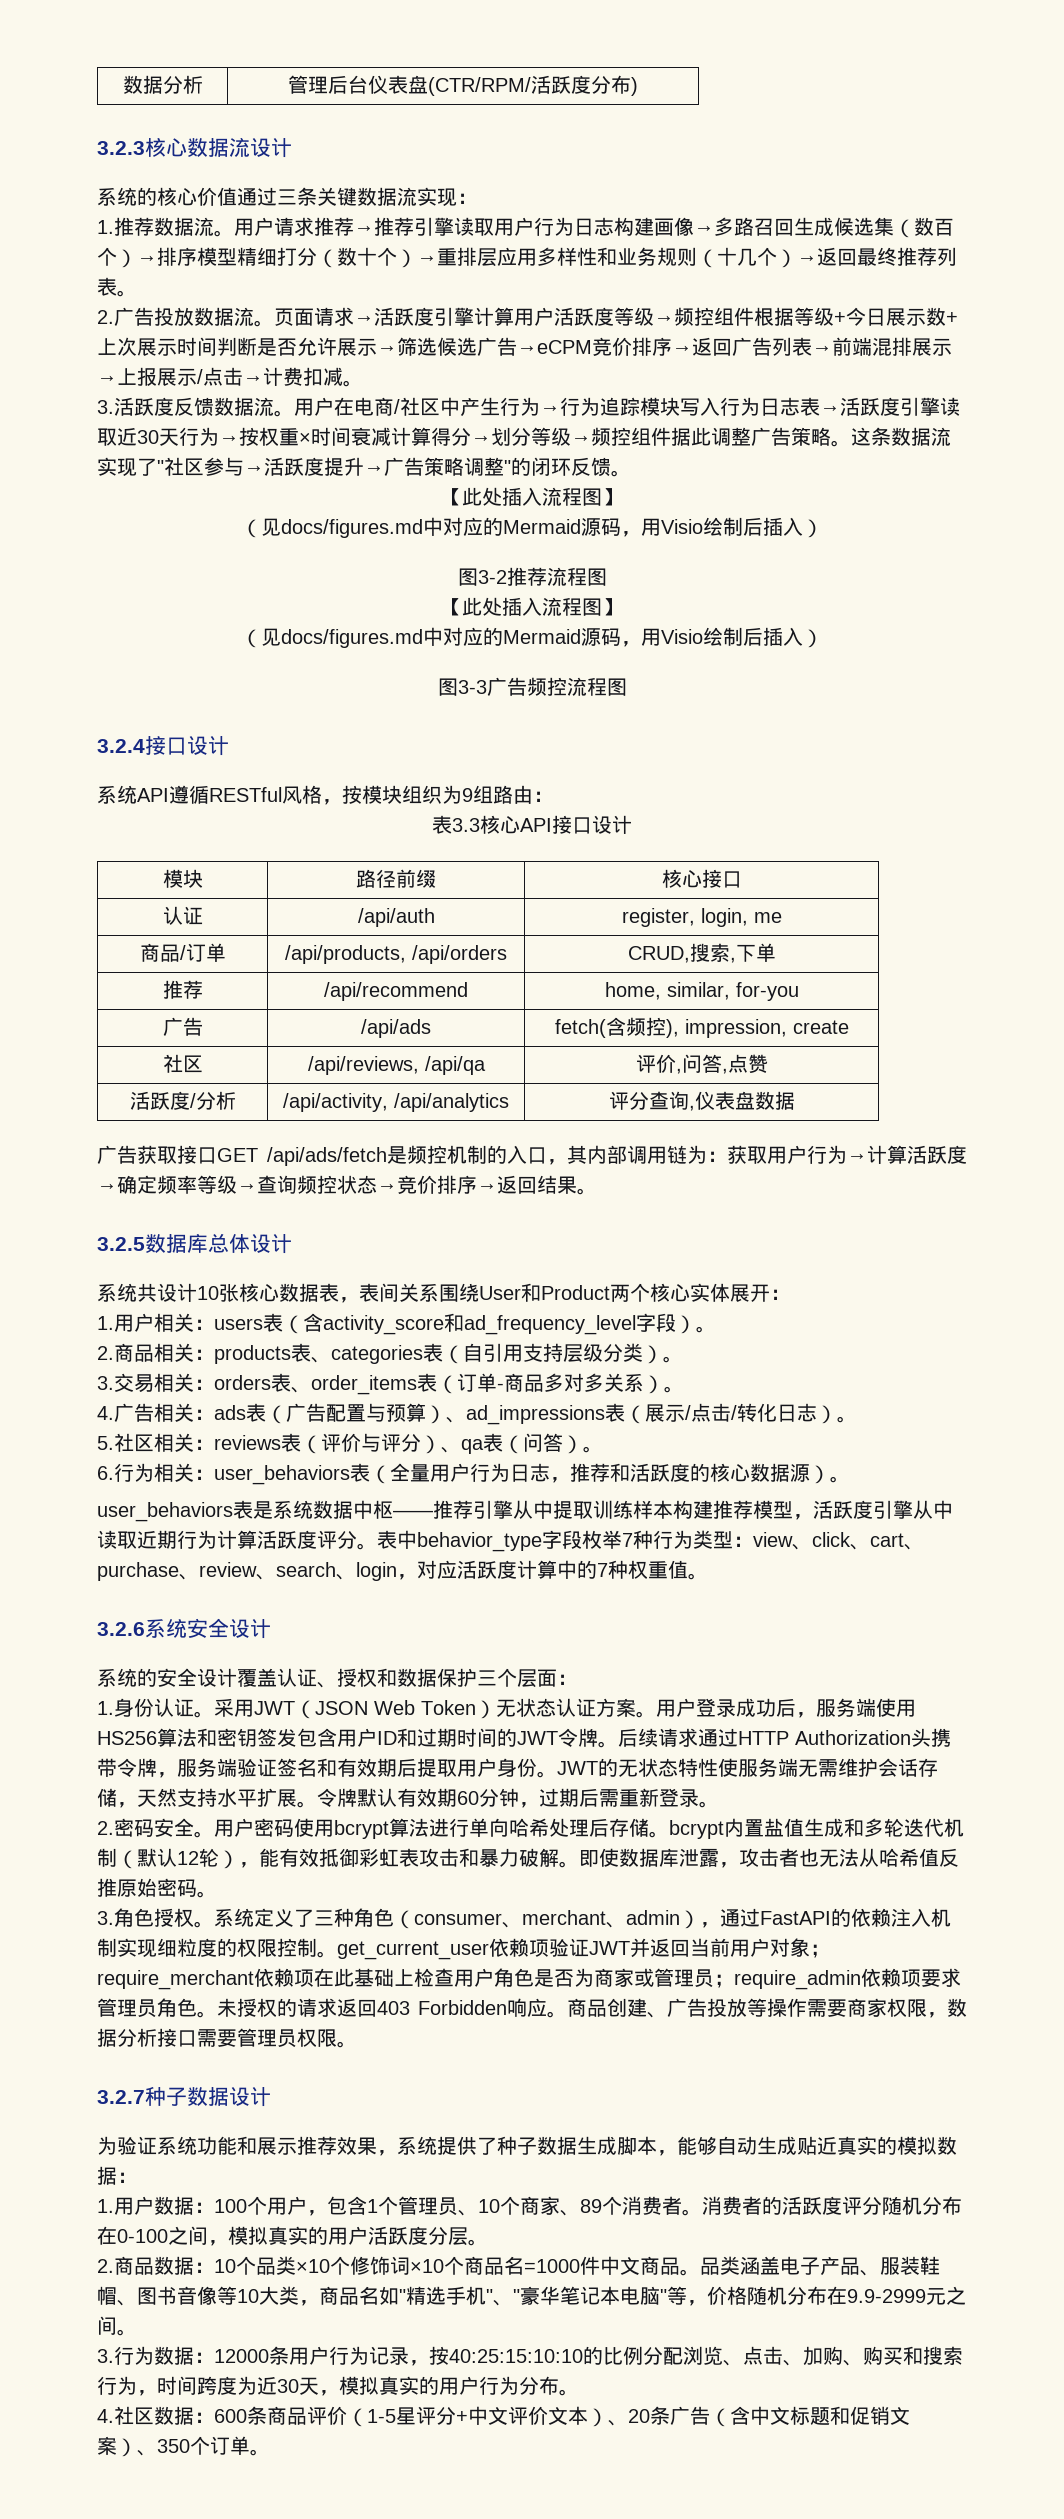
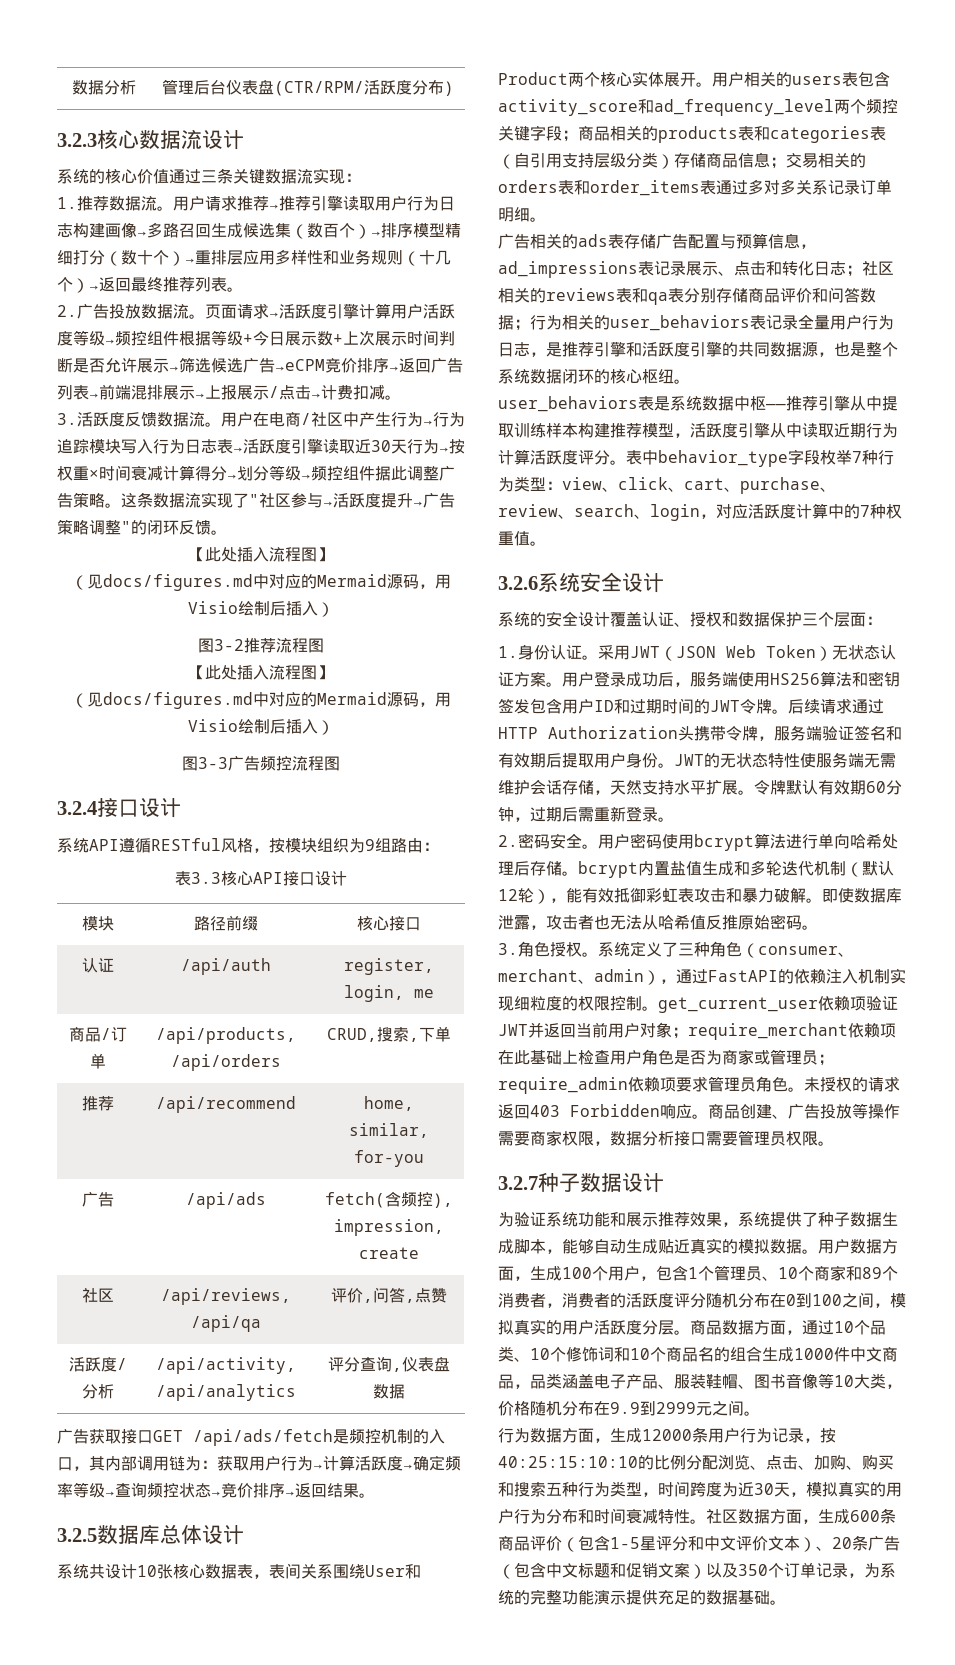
- 系统共设计10张核心数据表，表间关系围绕User和Product两个核心实体展开：
- 1.用户相关：users表（含activity_score和ad_frequency_level字段）。
- 2.商品相关：products表、categories表（自引用支持层级分类）。
- 3.交易相关：orders表、order_items表（订单-商品多对多关系）。
- 4.广告相关：ads表（广告配置与预算）、ad_impressions表（展示/点击/转化日志）。
- 5.社区相关：reviews表（评价与评分）、qa表（问答）。
- 6.行为相关：user_behaviors表（全量用户行为日志，推荐和活跃度的核心数据源）。
+ 系统共设计10张核心数据表，表间关系围绕User和Product两个核心实体展开。用户相关的users表包含activity_score和ad_frequency_level两个频控关键字段；商品相关的products表和categories表（自引用支持层级分类）存储商品信息；交易相关的orders表和order_items表通过多对多关系记录订单明细。
+ 广告相关的ads表存储广告配置与预算信息，ad_impressions表记录展示、点击和转化日志；社区相关的reviews表和qa表分别存储商品评价和问答数据；行为相关的user_behaviors表记录全量用户行为日志，是推荐引擎和活跃度引擎的共同数据源，也是整个系统数据闭环的核心枢纽。
- 为验证系统功能和展示推荐效果，系统提供了种子数据生成脚本，能够自动生成贴近真实的模拟数据：
- 1.用户数据：100个用户，包含1个管理员、10个商家、89个消费者。消费者的活跃度评分随机分布在0-100之间，模拟真实的用户活跃度分层。
- 2.商品数据：10个品类×10个修饰词×10个商品名=1000件中文商品。品类涵盖电子产品、服装鞋帽、图书音像等10大类，商品名如"精选手机"、"豪华笔记本电脑"等，价格随机分布在9.9-2999元之间。
+ 为验证系统功能和展示推荐效果，系统提供了种子数据生成脚本，能够自动生成贴近真实的模拟数据。用户数据方面，生成100个用户，包含1个管理员、10个商家和89个消费者，消费者的活跃度评分随机分布在0到100之间，模拟真实的用户活跃度分层。商品数据方面，通过10个品类、10个修饰词和10个商品名的组合生成1000件中文商品，品类涵盖电子产品、服装鞋帽、图书音像等10大类，价格随机分布在9.9到2999元之间。
- 3.行为数据：12000条用户行为记录，按40:25:15:10:10的比例分配浏览、点击、加购、购买和搜索行为，时间跨度为近30天，模拟真实的用户行为分布。
- 4.社区数据：600条商品评价（1-5星评分+中文评价文本）、20条广告（含中文标题和促销文案）、350个订单。
+ 行为数据方面，生成12000条用户行为记录，按40:25:15:10:10的比例分配浏览、点击、加购、购买和搜索五种行为类型，时间跨度为近30天，模拟真实的用户行为分布和时间衰减特性。社区数据方面，生成600条商品评价（包含1-5星评分和中文评价文本）、20条广告（包含中文标题和促销文案）以及350个订单记录，为系统的完整功能演示提供充足的数据基础。

